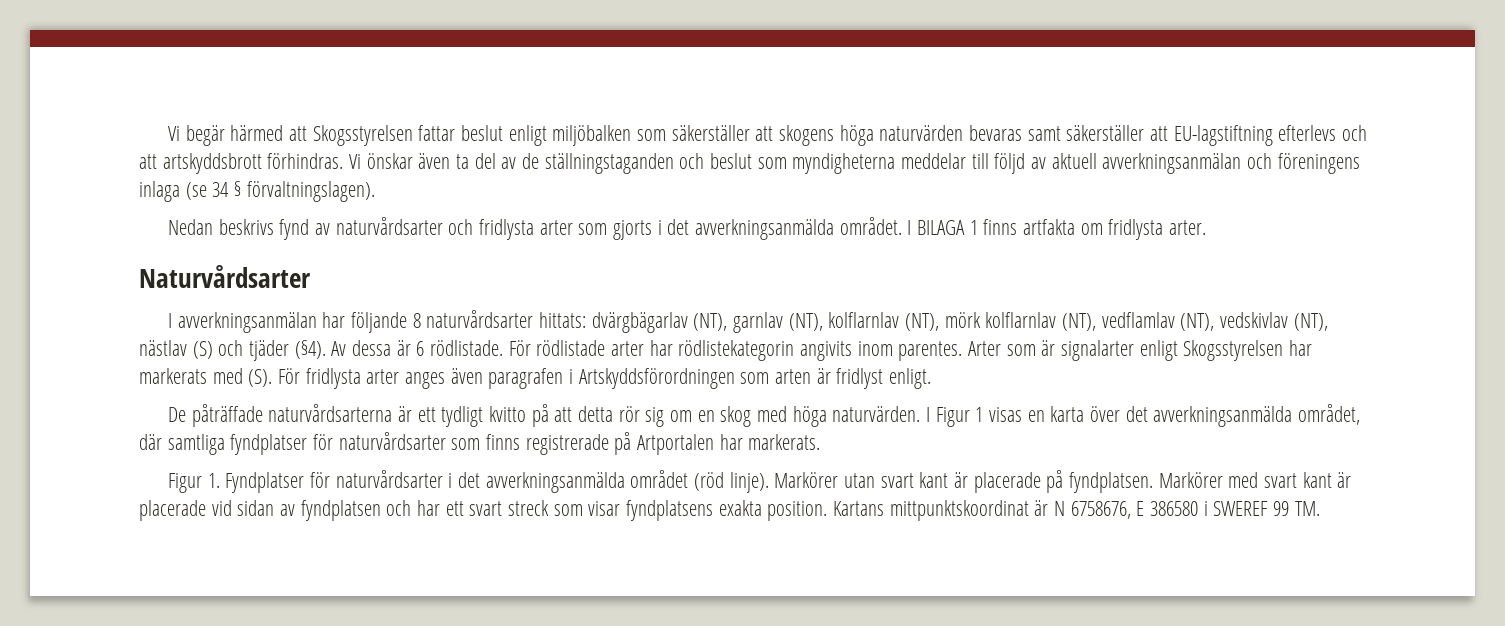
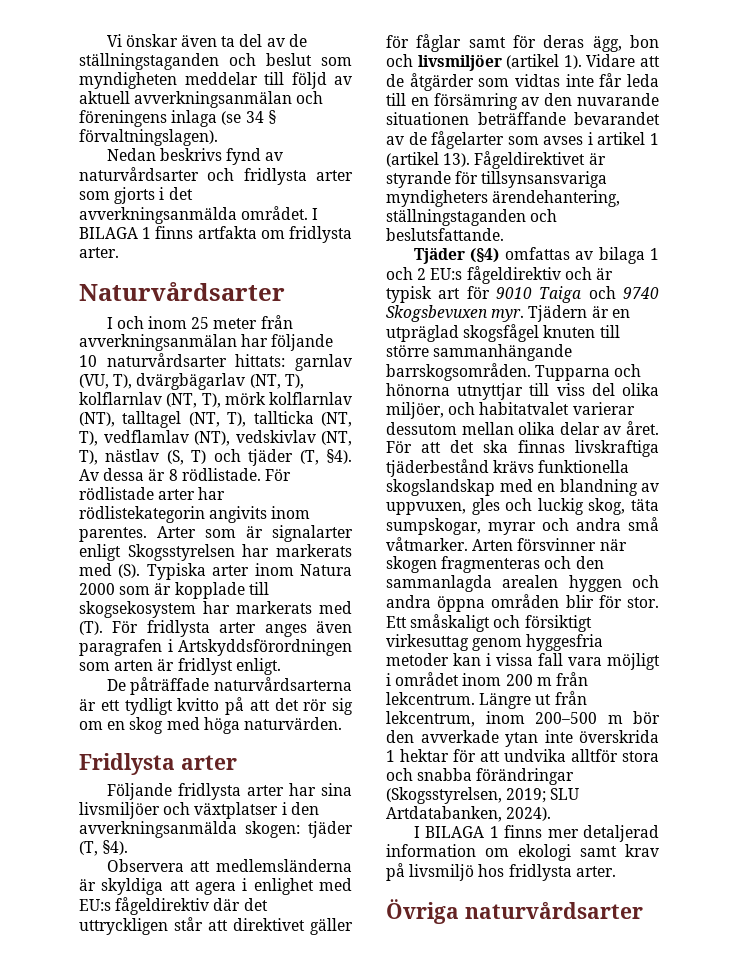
- Vi begär härmed att Skogsstyrelsen fattar beslut enligt miljöbalken som säkerställer att skogens höga naturvärden bevaras samt säkerställer att EU-lagstiftning efterlevs och att artskyddsbrott förhindras. Vi önskar även ta del av de ställningstaganden och beslut som myndigheterna meddelar till följd av aktuell avverkningsanmälan och föreningens inlaga (se 34 § förvaltningslagen).
+ Vi önskar även ta del av de ställningstaganden och beslut som myndigheten meddelar till följd av aktuell avverkningsanmälan och föreningens inlaga (se 34 § förvaltningslagen).
- I avverkningsanmälan har följande 8 naturvårdsarter hittats: dvärgbägarlav (NT), garnlav (NT), kolflarnlav (NT), mörk kolflarnlav (NT), vedflamlav (NT), vedskivlav (NT), nästlav (S) och tjäder (§4).
+ I och inom 25 meter från avverkningsanmälan har följande 10 naturvårdsarter hittats: garnlav (VU, T), dvärgbägarlav (NT, T), kolflarnlav (NT, T), mörk kolflarnlav (NT), talltagel (NT, T), tallticka (NT, T), vedflamlav (NT), vedskivlav (NT, T), nästlav (S, T) och tjäder (T, §4).
- Av dessa är 6 rödlistade.
+ Av dessa är 8 rödlistade.
- Arter som är signalarter enligt Skogsstyrelsen har markerats med (S). För fridlysta arter anges även paragrafen i Artskyddsförordningen som arten är fridlyst enligt.
+ Arter som är signalarter enligt Skogsstyrelsen har markerats med (S). Typiska arter inom Natura 2000 som är kopplade till skogsekosystem har markerats med (T). För fridlysta arter anges även paragrafen i Artskyddsförordningen som arten är fridlyst enligt.
- De påträffade naturvårdsarterna är ett tydligt kvitto på att detta rör sig om en skog med höga naturvärden. I Figur 1 visas en karta över det avverkningsanmälda området, där samtliga fyndplatser för naturvårdsarter som finns registrerade på Artportalen har markerats.
- Figur 1. Fyndplatser för naturvårdsarter i det avverkningsanmälda området (röd linje). Markörer utan svart kant är placerade på fyndplatsen. Markörer med svart kant är placerade vid sidan av fyndplatsen och har ett svart streck som visar fyndplatsens exakta position. Kartans mittpunktskoordinat är N 6758676, E 386580 i SWEREF 99 TM.
+ De påträffade naturvårdsarterna är ett tydligt kvitto på att det rör sig om en skog med höga naturvärden.
+ Fridlysta arter
+ Följande fridlysta arter har sina livsmiljöer och växtplatser i den avverkningsanmälda skogen: tjäder (T, §4).
+ Observera att medlemsländerna är skyldiga att agera i enlighet med EU:s fågeldirektiv där det uttryckligen står att direktivet gäller för fåglar samt för deras ägg, bon och livsmiljöer (artikel 1). Vidare att de åtgärder som vidtas inte får leda till en försämring av den nuvarande situationen beträffande bevarandet av de fågelarter som avses i artikel 1 (artikel 13). Fågeldirektivet är styrande för tillsynsansvariga myndigheters ärendehantering, ställningstaganden och beslutsfattande.
+ Tjäder (§4) omfattas av bilaga 1 och 2 EU:s fågeldirektiv och är typisk art för 9010 Taiga och 9740 Skogsbevuxen myr. Tjädern är en utpräglad skogsfågel knuten till större sammanhängande barrskogsområden. Tupparna och hönorna utnyttjar till viss del olika miljöer, och habitatvalet varierar dessutom mellan olika delar av året. För att det ska finnas livskraftiga tjäderbestånd krävs funktionella skogslandskap med en blandning av uppvuxen, gles och luckig skog, täta sumpskogar, myrar och andra små våtmarker. Arten försvinner när skogen fragmenteras och den sammanlagda arealen hyggen och andra öppna områden blir för stor. Ett småskaligt och försiktigt virkesuttag genom hyggesfria metoder kan i vissa fall vara möjligt i området inom 200 m från lekcentrum. Längre ut från lekcentrum, inom 200–500 m bör den avverkade ytan inte överskrida 1 hektar för att undvika alltför stora och snabba förändringar (Skogsstyrelsen, 2019; SLU Artdatabanken, 2024).
+ I BILAGA 1 finns mer detaljerad information om ekologi samt krav på livsmiljö hos fridlysta arter.
+ Övriga naturvårdsarter

